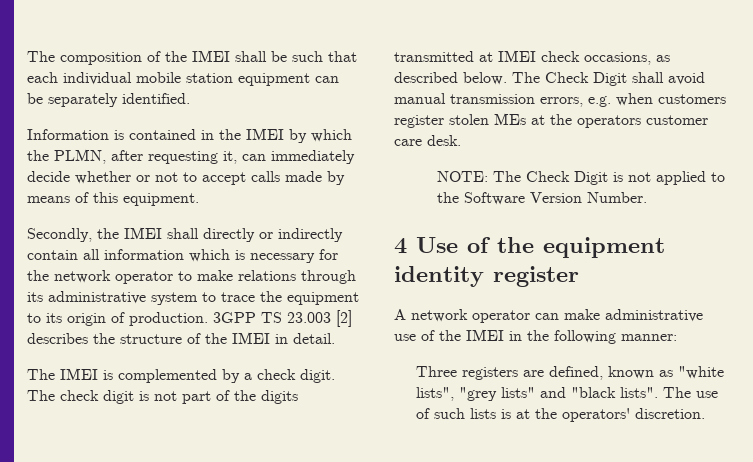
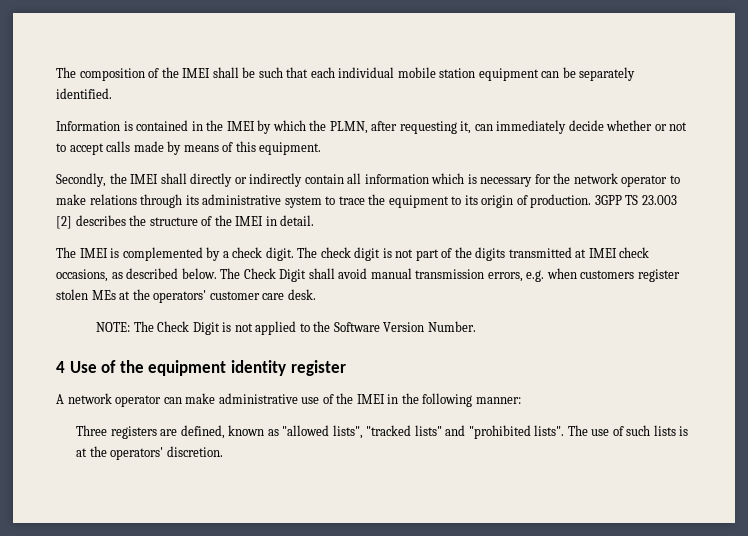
- The Check Digit shall avoid manual transmission errors, e.g. when customers register stolen MEs at the operators customer care desk.
+ The Check Digit shall avoid manual transmission errors, e.g. when customers register stolen MEs at the operators' customer care desk.
- Three registers are defined, known as "white lists", "grey lists" and "black lists".
+ Three registers are defined, known as "allowed lists", "tracked lists" and "prohibited lists".

